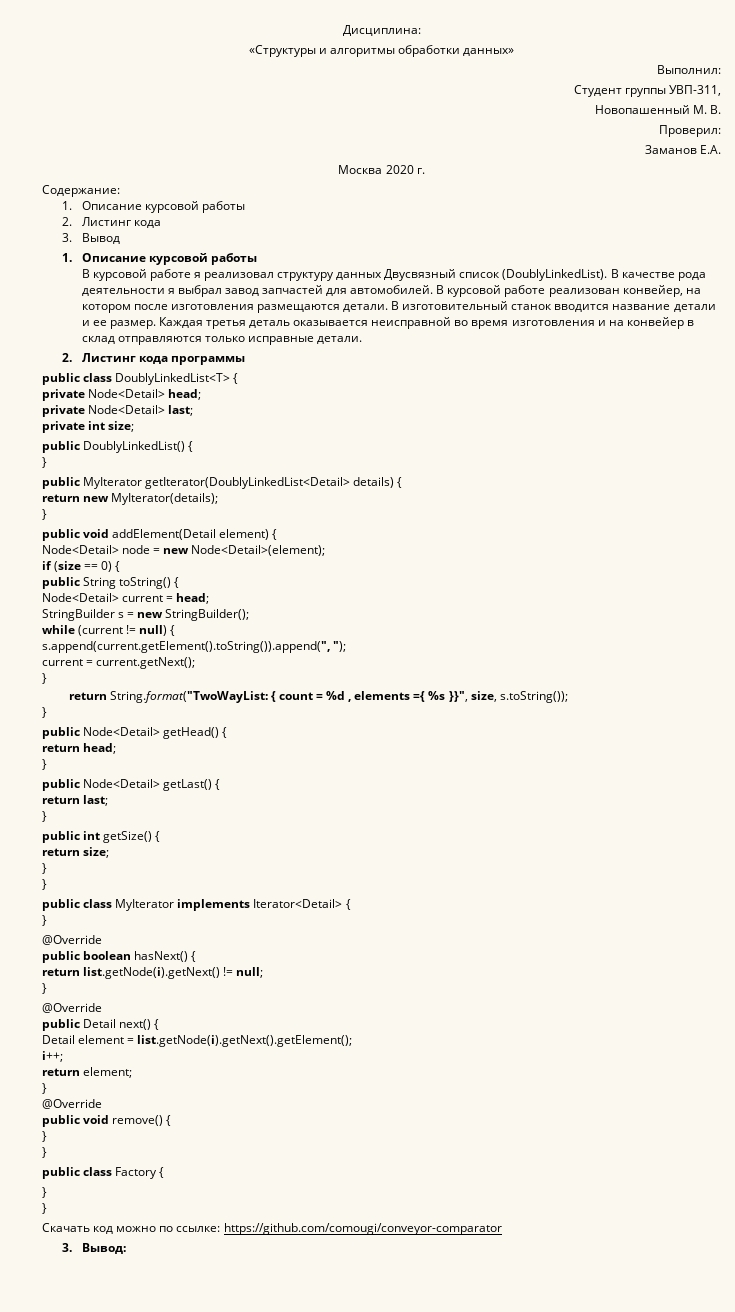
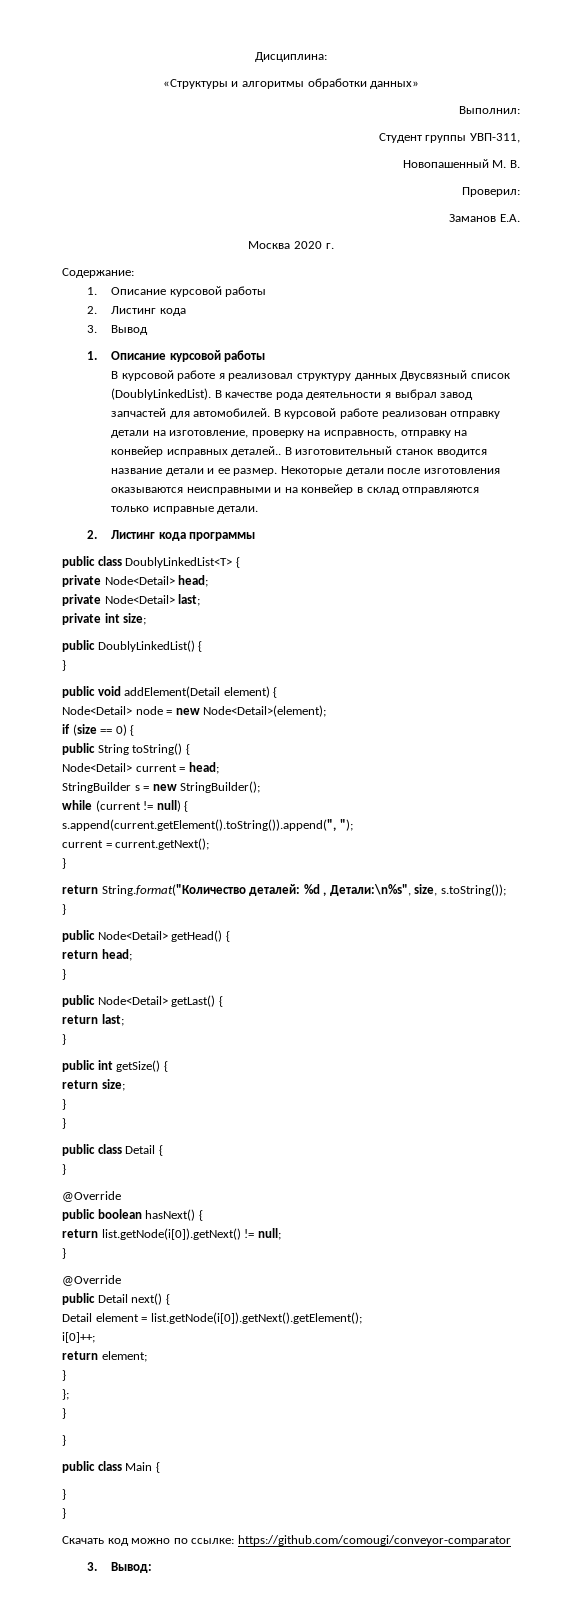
- В курсовой работе реализован конвейер, на котором после изготовления размещаются детали.
+ В курсовой работе реализован отправку детали на изготовление, проверку на исправность, отправку на конвейер исправных деталей..
- Каждая третья деталь оказывается неисправной во время изготовления и на конвейер в склад отправляются только исправные детали.
+ Некоторые детали после изготовления оказываются неисправными и на конвейер в склад отправляются только исправные детали.
- public MyIterator getIterator(DoublyLinkedList<Detail> details) {
- return new MyIterator(details);
- }
- return String.format("TwoWayList: { count = %d , elements ={ %s }}", size, s.toString());
+ return String.format("Количество деталей: %d , Детали:\n%s", size, s.toString());
- public class MyIterator implements Iterator<Detail> {
+ public class Detail {
- return list.getNode(i).getNext() != null;
+ return list.getNode(i[0]).getNext() != null;
- Detail element = list.getNode(i).getNext().getElement();
- i++;
+ Detail element = list.getNode(i[0]).getNext().getElement();
+ i[0]++;
  return element;
  }
- @Override
- public void remove() {
+ };
  }
  }
- public class Factory {
+ public class Main {

